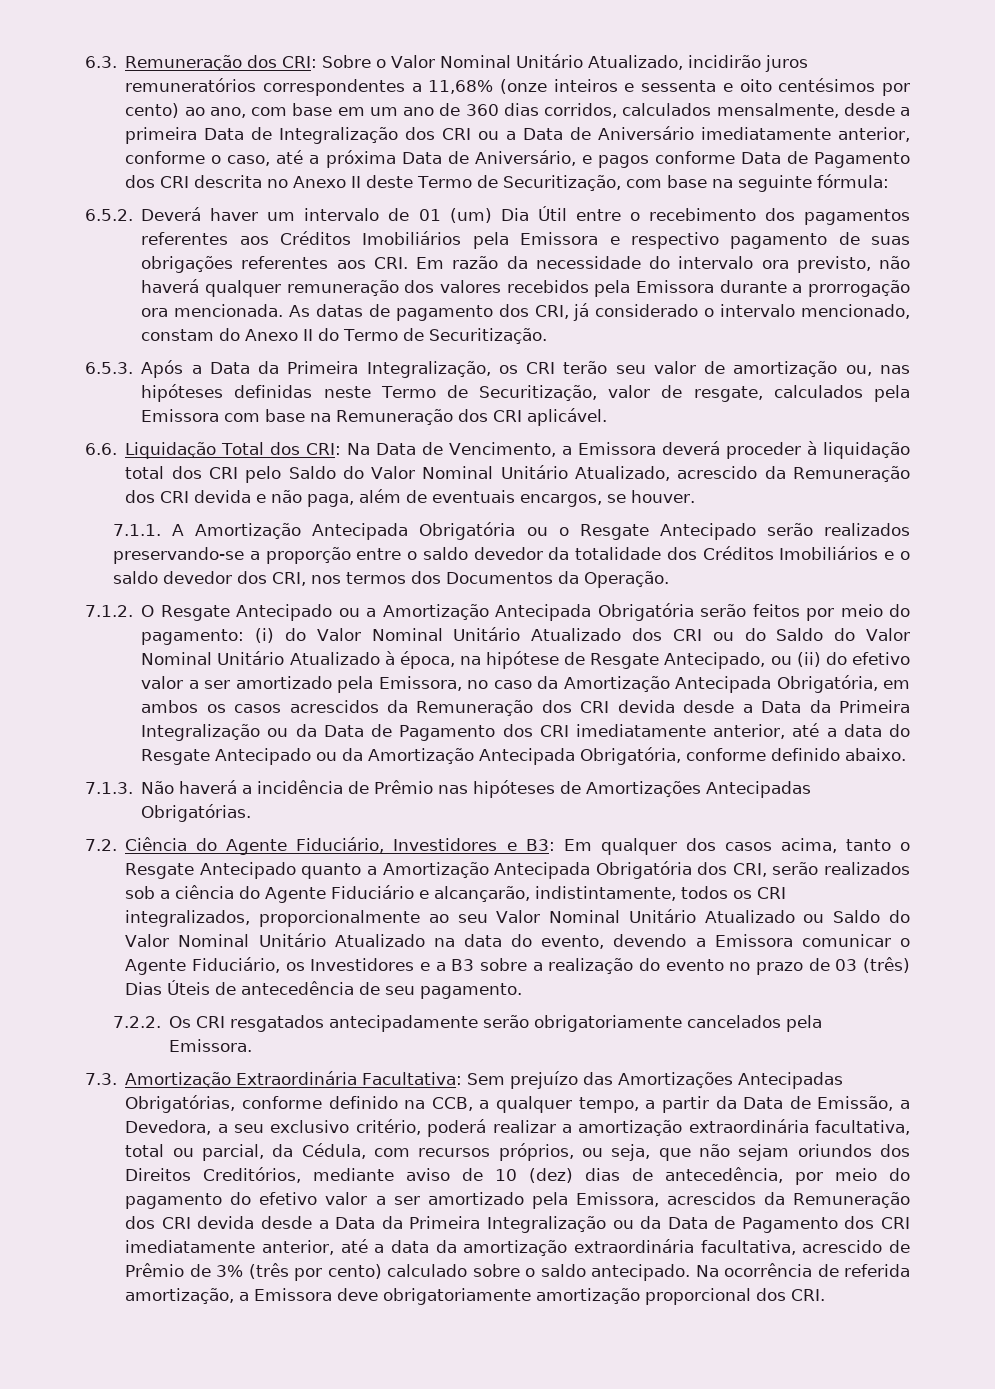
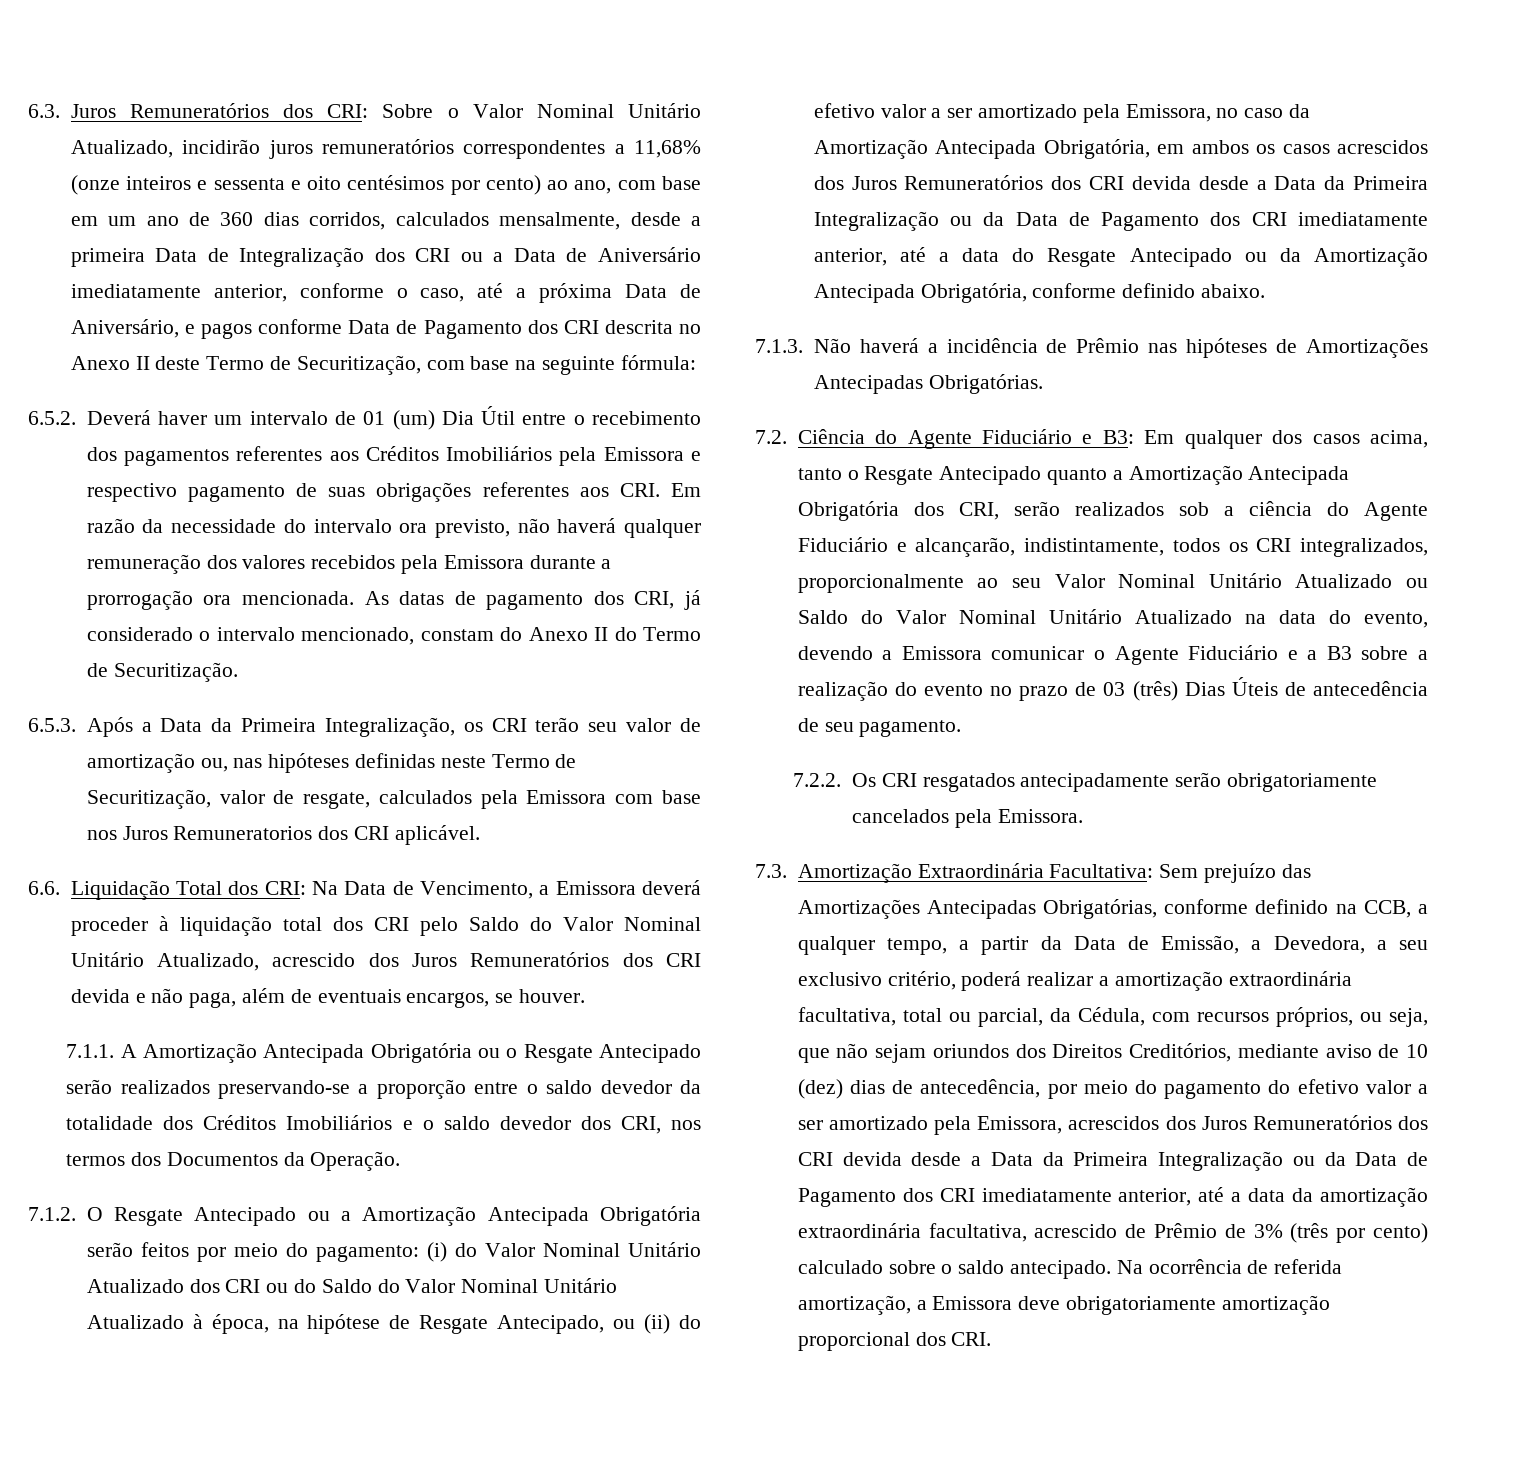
- 6.3. Remuneração dos CRI:
+ 6.3. Juros Remuneratórios dos CRI:
- 6.5.3. Após a Data da Primeira Integralização, os CRI terão seu valor de amortização ou, nas hipóteses definidas neste Termo de Securitização, valor de resgate, calculados pela Emissora com base na Remuneração dos CRI aplicável.
+ 6.5.3. Após a Data da Primeira Integralização, os CRI terão seu valor de amortização ou, nas hipóteses definidas neste Termo de Securitização, valor de resgate, calculados pela Emissora com base nos Juros Remuneratorios dos CRI aplicável.
- 6.6. Liquidação Total dos CRI: Na Data de Vencimento, a Emissora deverá proceder à liquidação total dos CRI pelo Saldo do Valor Nominal Unitário Atualizado, acrescido da Remuneração dos CRI devida e não paga, além de eventuais encargos, se houver.
+ 6.6. Liquidação Total dos CRI: Na Data de Vencimento, a Emissora deverá proceder à liquidação total dos CRI pelo Saldo do Valor Nominal Unitário Atualizado, acrescido dos Juros Remuneratórios dos CRI devida e não paga, além de eventuais encargos, se houver.
- (i) do Valor Nominal Unitário Atualizado dos CRI ou do Saldo do Valor Nominal Unitário Atualizado à época, na hipótese de Resgate Antecipado, ou (ii) do efetivo valor a ser amortizado pela Emissora, no caso da Amortização Antecipada Obrigatória, em ambos os casos acrescidos da Remuneração dos CRI devida desde a Data da Primeira Integralização ou da Data de Pagamento dos CRI imediatamente anterior, até a data do Resgate Antecipado ou da Amortização Antecipada Obrigatória, conforme definido abaixo.
+ (i) do Valor Nominal Unitário Atualizado dos CRI ou do Saldo do Valor Nominal Unitário Atualizado à época, na hipótese de Resgate Antecipado, ou (ii) do efetivo valor a ser amortizado pela Emissora, no caso da Amortização Antecipada Obrigatória, em ambos os casos acrescidos dos Juros Remuneratórios dos CRI devida desde a Data da Primeira Integralização ou da Data de Pagamento dos CRI imediatamente anterior, até a data do Resgate Antecipado ou da Amortização Antecipada Obrigatória, conforme definido abaixo.
- 7.2. Ciência do Agente Fiduciário, Investidores e B3:
+ 7.2. Ciência do Agente Fiduciário e B3:
- Em qualquer dos casos acima, tanto o Resgate Antecipado quanto a Amortização Antecipada Obrigatória dos CRI, serão realizados sob a ciência do Agente Fiduciário e alcançarão, indistintamente, todos os CRI integralizados, proporcionalmente ao seu Valor Nominal Unitário Atualizado ou Saldo do Valor Nominal Unitário Atualizado na data do evento, devendo a Emissora comunicar o Agente Fiduciário, os Investidores e a B3 sobre a realização do evento no prazo de 03 (três) Dias Úteis de antecedência de seu pagamento.
+ Em qualquer dos casos acima, tanto o Resgate Antecipado quanto a Amortização Antecipada Obrigatória dos CRI, serão realizados sob a ciência do Agente Fiduciário e alcançarão, indistintamente, todos os CRI integralizados, proporcionalmente ao seu Valor Nominal Unitário Atualizado ou Saldo do Valor Nominal Unitário Atualizado na data do evento, devendo a Emissora comunicar o Agente Fiduciário e a B3 sobre a realização do evento no prazo de 03 (três) Dias Úteis de antecedência de seu pagamento.
- Sem prejuízo das Amortizações Antecipadas Obrigatórias, conforme definido na CCB, a qualquer tempo, a partir da Data de Emissão, a Devedora, a seu exclusivo critério, poderá realizar a amortização extraordinária facultativa, total ou parcial, da Cédula, com recursos próprios, ou seja, que não sejam oriundos dos Direitos Creditórios, mediante aviso de 10 (dez) dias de antecedência, por meio do pagamento do efetivo valor a ser amortizado pela Emissora, acrescidos da Remuneração dos CRI devida desde a Data da Primeira Integralização ou da Data de Pagamento dos CRI imediatamente anterior, até a data da amortização extraordinária facultativa, acrescido de Prêmio de 3% (três por cento) calculado sobre o saldo antecipado.
+ Sem prejuízo das Amortizações Antecipadas Obrigatórias, conforme definido na CCB, a qualquer tempo, a partir da Data de Emissão, a Devedora, a seu exclusivo critério, poderá realizar a amortização extraordinária facultativa, total ou parcial, da Cédula, com recursos próprios, ou seja, que não sejam oriundos dos Direitos Creditórios, mediante aviso de 10 (dez) dias de antecedência, por meio do pagamento do efetivo valor a ser amortizado pela Emissora, acrescidos dos Juros Remuneratórios dos CRI devida desde a Data da Primeira Integralização ou da Data de Pagamento dos CRI imediatamente anterior, até a data da amortização extraordinária facultativa, acrescido de Prêmio de 3% (três por cento) calculado sobre o saldo antecipado.

